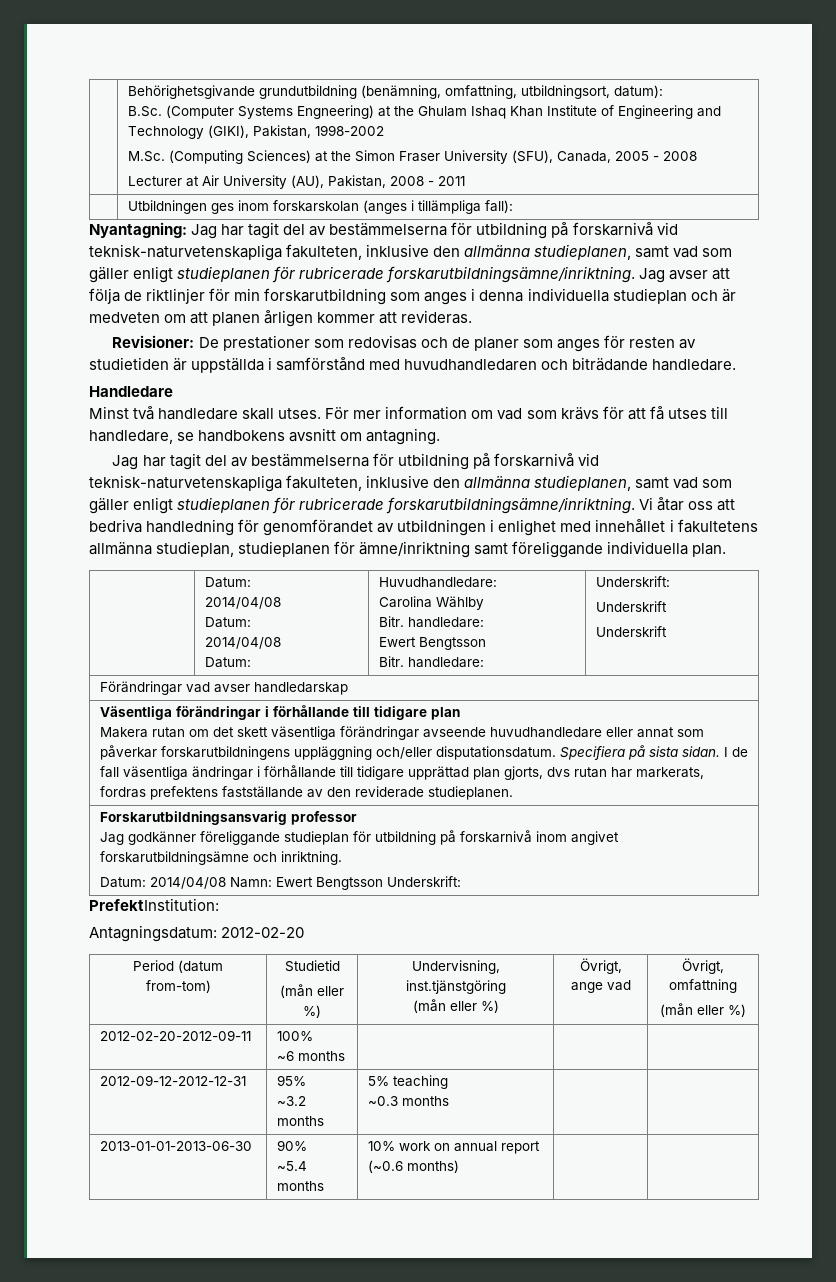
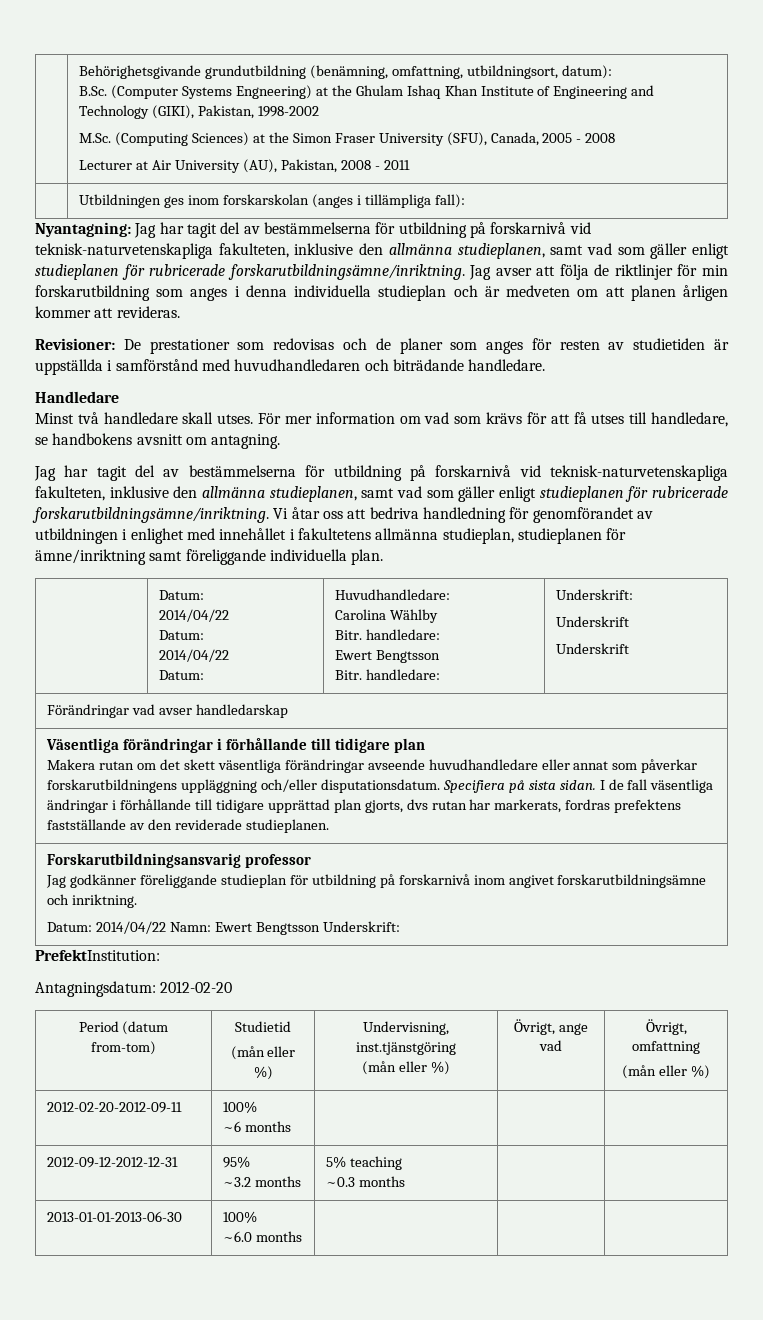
  | Datum:
- 2014/04/08
+ 2014/04/22
  Datum:
- 2014/04/08
+ 2014/04/22
  Forskarutbildningsansvarig professor
  Jag godkänner föreliggande studieplan för utbildning på forskarnivå inom angivet forskarutbildningsämne och inriktning.
- Datum: 2014/04/08 Namn: Ewert Bengtsson Underskrift:
+ Datum: 2014/04/22 Namn: Ewert Bengtsson Underskrift:
- 2013-01-01-2013-06-30 | 90%
- ~5.4 months | 10% work on annual report (~0.6 months) | |
+ 2013-01-01-2013-06-30 | 100%
+ ~6.0 months | | |

